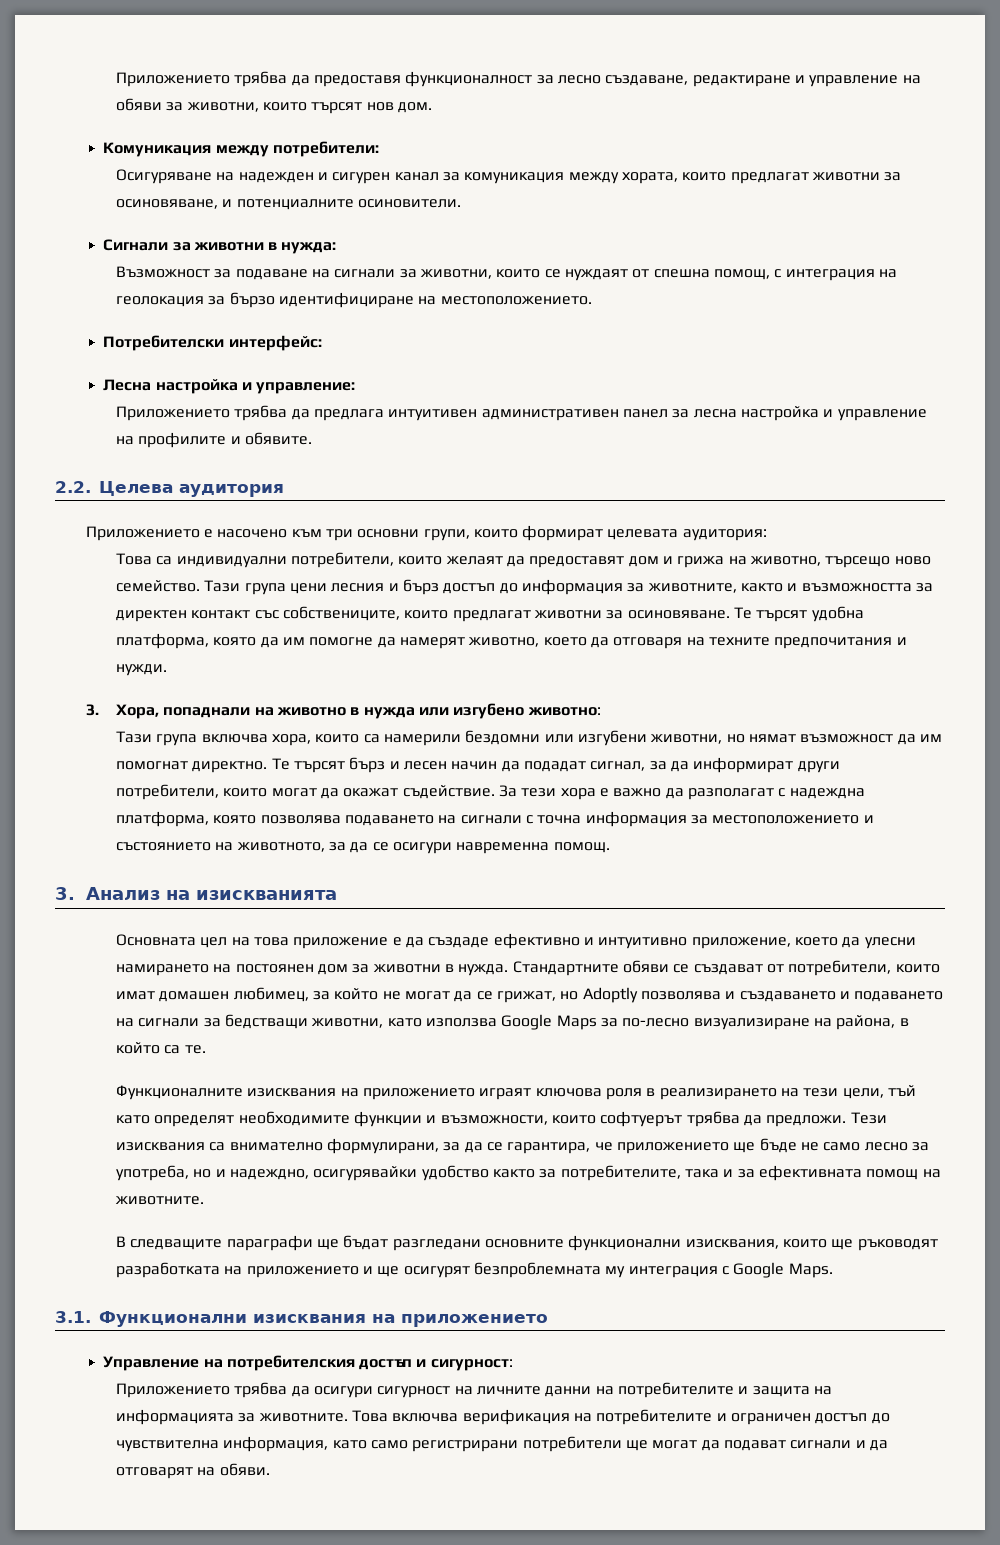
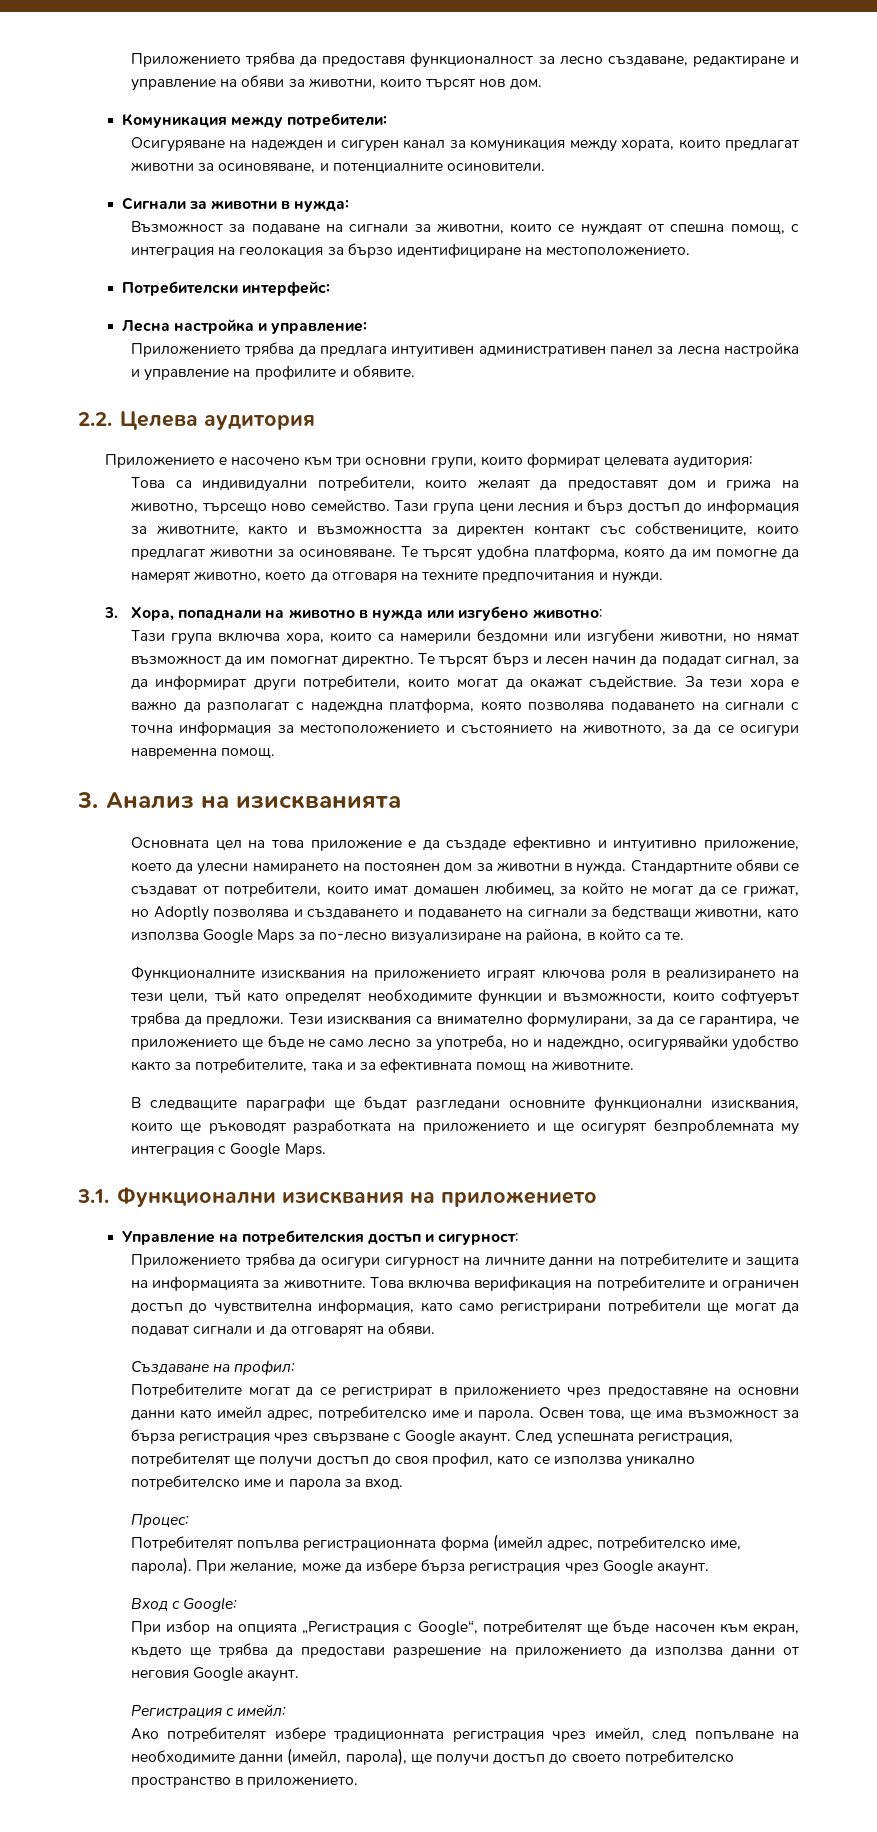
+ Създаване на профил:
+ Потребителите могат да се регистрират в приложението чрез предоставяне на основни данни като имейл адрес, потребителско име и парола. Освен това, ще има възможност за бърза регистрация чрез свързване с Google акаунт. След успешната регистрация, потребителят ще получи достъп до своя профил, като се използва уникално потребителско име и парола за вход.
+ Процес:
+ Потребителят попълва регистрационната форма (имейл адрес, потребителско име, парола). При желание, може да избере бърза регистрация чрез Google акаунт.
+ Вход с Google:
+ При избор на опцията „Регистрация с Google“, потребителят ще бъде насочен към екран, където ще трябва да предостави разрешение на приложението да използва данни от неговия Google акаунт.
+ Регистрация с имейл:
+ Ако потребителят избере традиционната регистрация чрез имейл, след попълване на необходимите данни (имейл, парола), ще получи достъп до своето потребителско пространство в приложението.

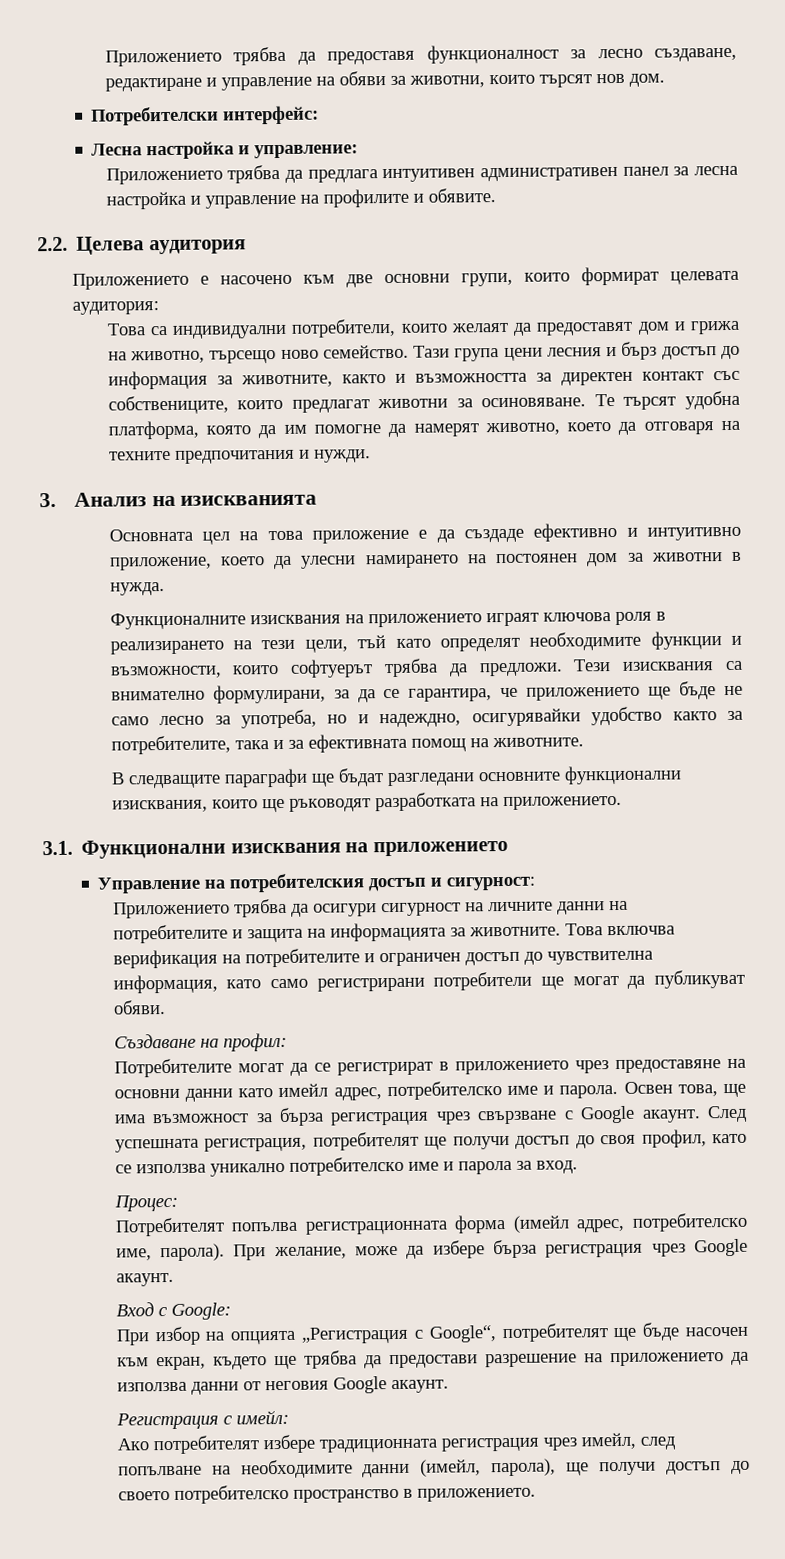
- Комуникация между потребители:
- Осигуряване на надежден и сигурен канал за комуникация между хората, които предлагат животни за осиновяване, и потенциалните осиновители.
- Сигнали за животни в нужда:
- Възможност за подаване на сигнали за животни, които се нуждаят от спешна помощ, с интеграция на геолокация за бързо идентифициране на местоположението.
- Приложението е насочено към три основни групи, които формират целевата аудитория:
+ Приложението е насочено към две основни групи, които формират целевата аудитория:
- 3. Хора, попаднали на животно в нужда или изгубено животно:
- Тази група включва хора, които са намерили бездомни или изгубени животни, но нямат възможност да им помогнат директно. Те търсят бърз и лесен начин да подадат сигнал, за да информират други потребители, които могат да окажат съдействие. За тези хора е важно да разполагат с надеждна платформа, която позволява подаването на сигнали с точна информация за местоположението и състоянието на животното, за да се осигури навременна помощ.
- Стандартните обяви се създават от потребители, които имат домашен любимец, за който не могат да се грижат, но Adoptly позволява и създаването и подаването на сигнали за бедстващи животни, като използва Google Maps за по-лесно визуализиране на района, в който са те.
- В следващите параграфи ще бъдат разгледани основните функционални изисквания, които ще ръководят разработката на приложението и ще осигурят безпроблемната му интеграция с Google Maps.
+ В следващите параграфи ще бъдат разгледани основните функционални изисквания, които ще ръководят разработката на приложението.
- Това включва верификация на потребителите и ограничен достъп до чувствителна информация, като само регистрирани потребители ще могат да подават сигнали и да отговарят на обяви.
+ Това включва верификация на потребителите и ограничен достъп до чувствителна информация, като само регистрирани потребители ще могат да публикуват обяви.

